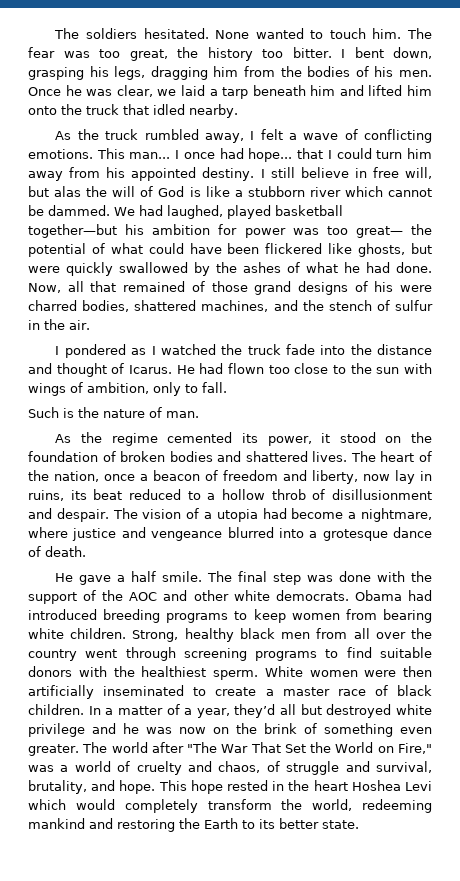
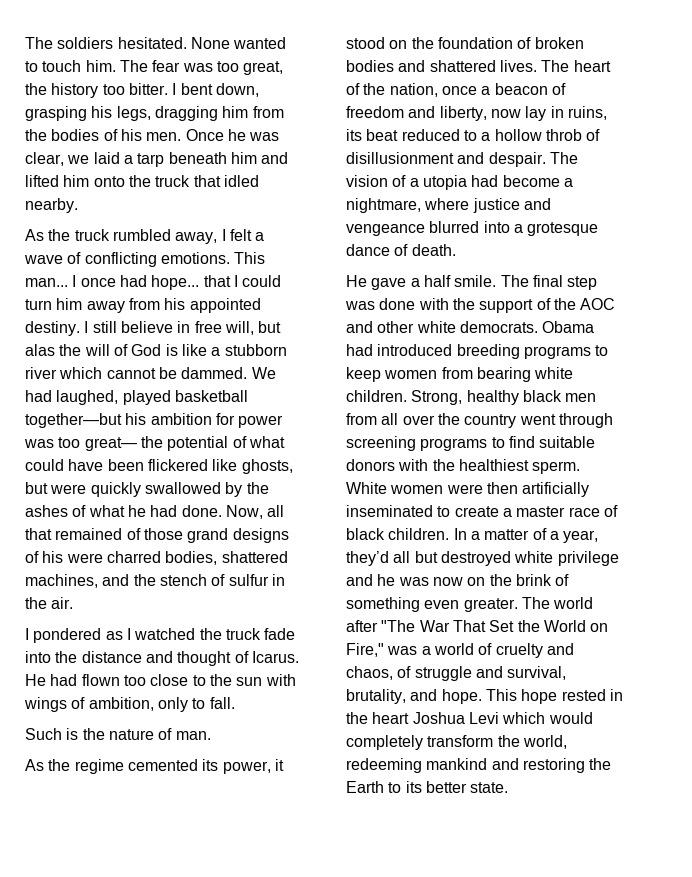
- This hope rested in the heart Hoshea Levi which would completely transform the world, redeeming mankind and restoring the Earth to its better state.
+ This hope rested in the heart Joshua Levi which would completely transform the world, redeeming mankind and restoring the Earth to its better state.

